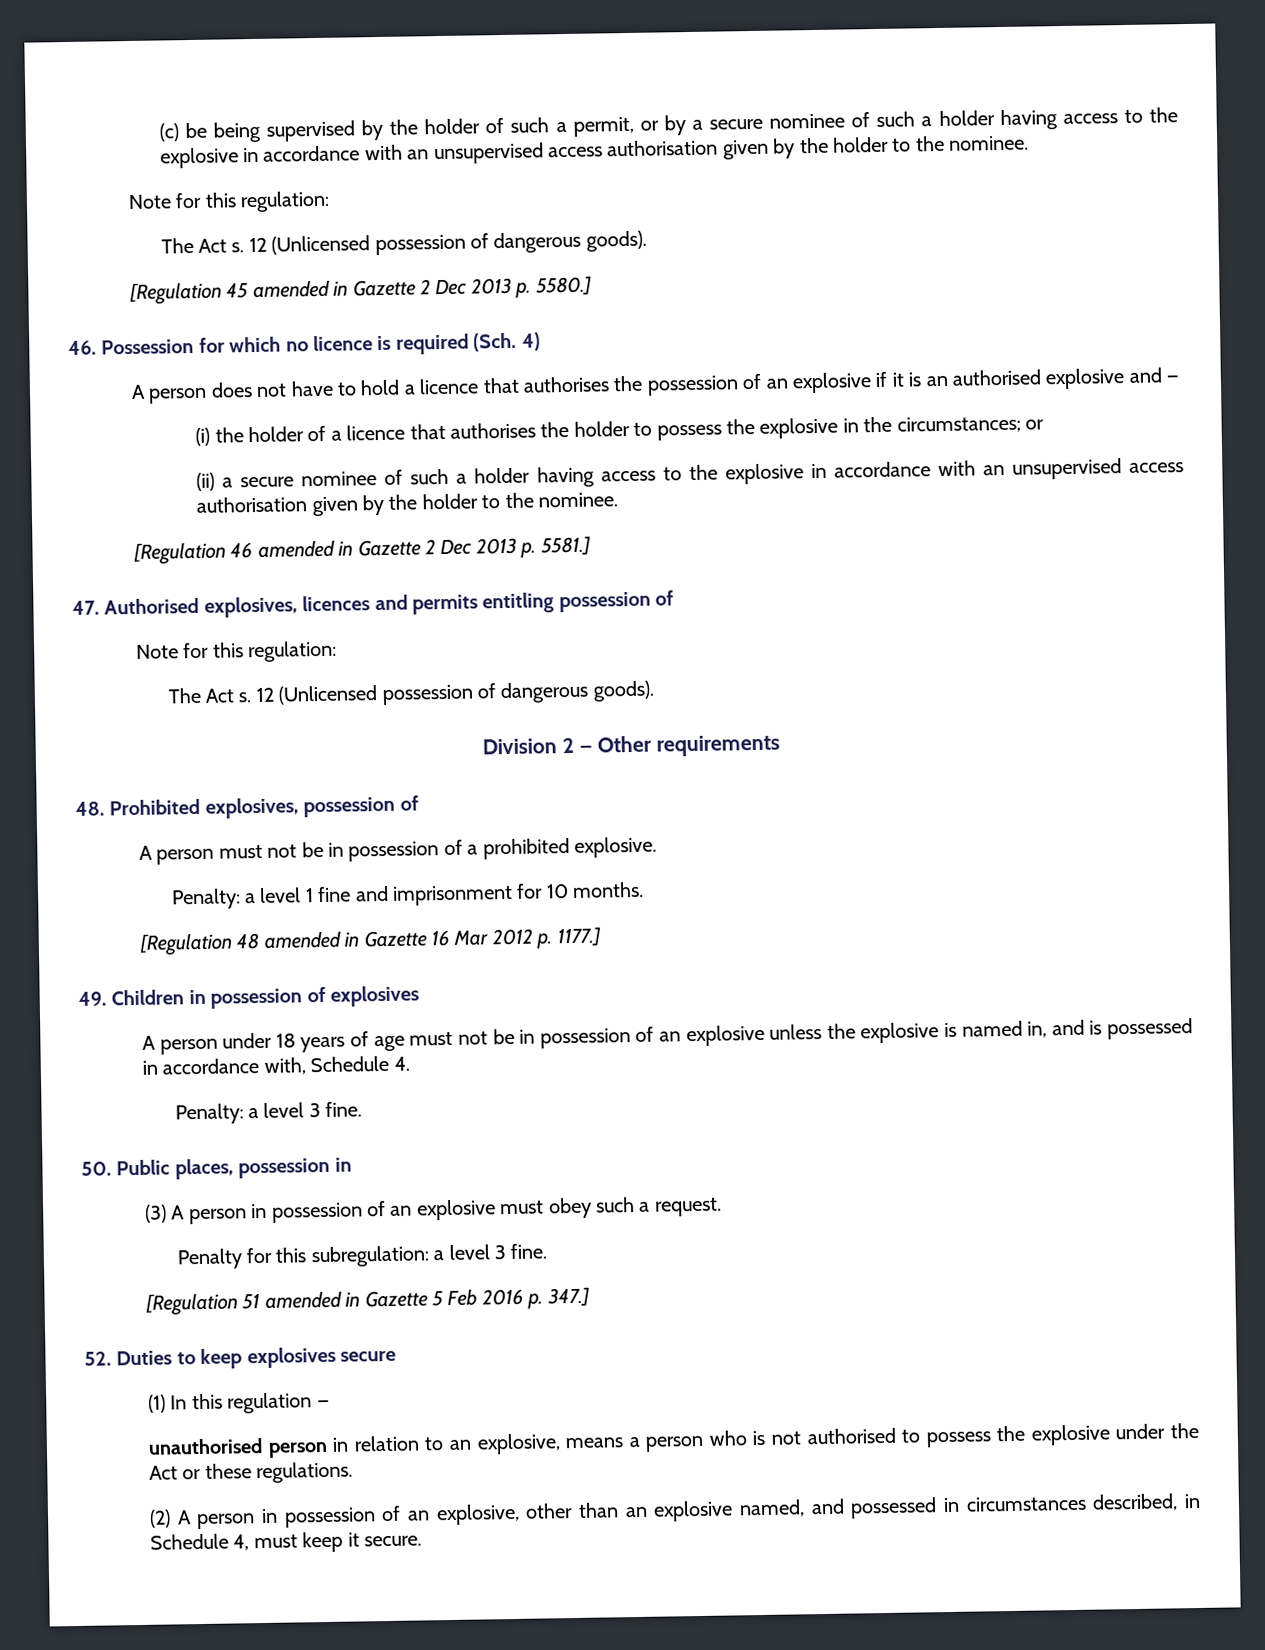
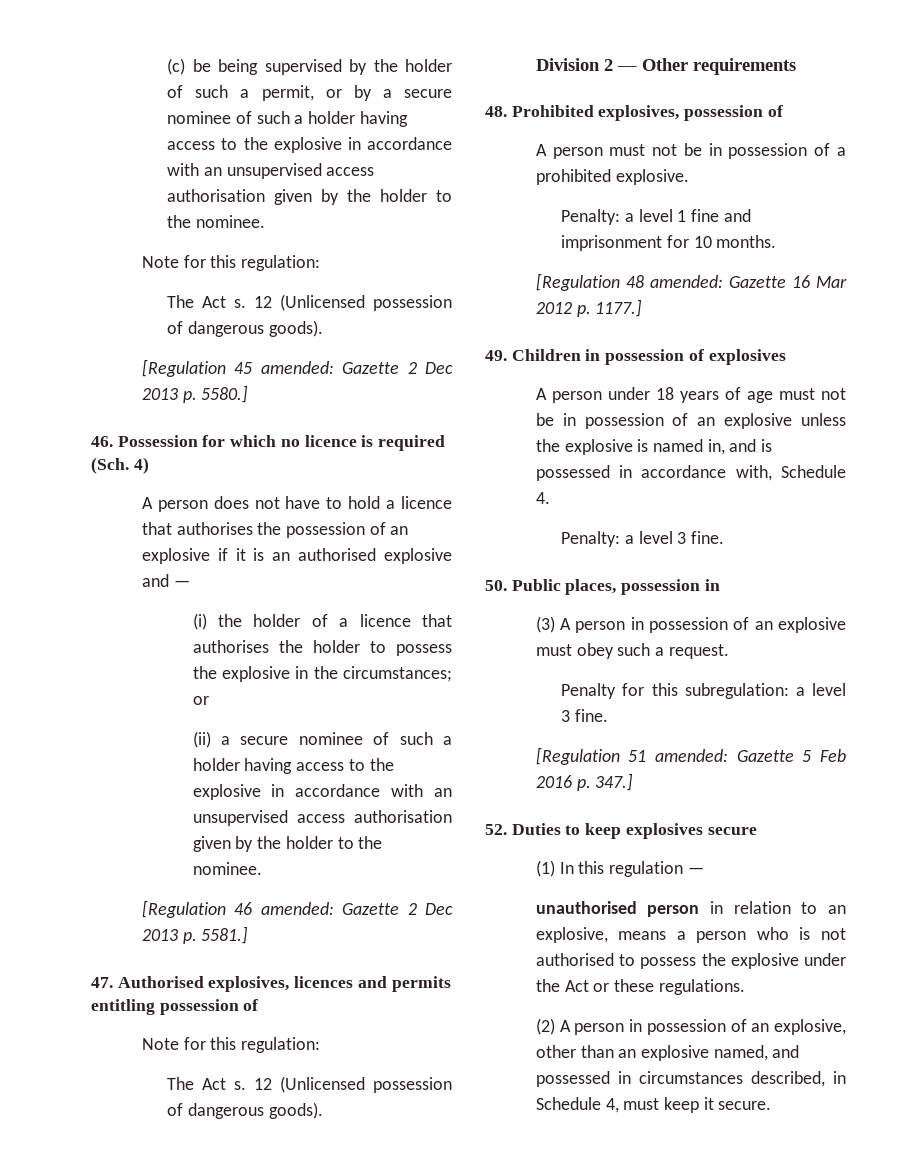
- [Regulation 45 amended in Gazette 2 Dec 2013 p. 5580.]
+ [Regulation 45 amended: Gazette 2 Dec 2013 p. 5580.]
- [Regulation 46 amended in Gazette 2 Dec 2013 p. 5581.]
+ [Regulation 46 amended: Gazette 2 Dec 2013 p. 5581.]
- [Regulation 48 amended in Gazette 16 Mar 2012 p. 1177.]
+ [Regulation 48 amended: Gazette 16 Mar 2012 p. 1177.]
- [Regulation 51 amended in Gazette 5 Feb 2016 p. 347.]
+ [Regulation 51 amended: Gazette 5 Feb 2016 p. 347.]

